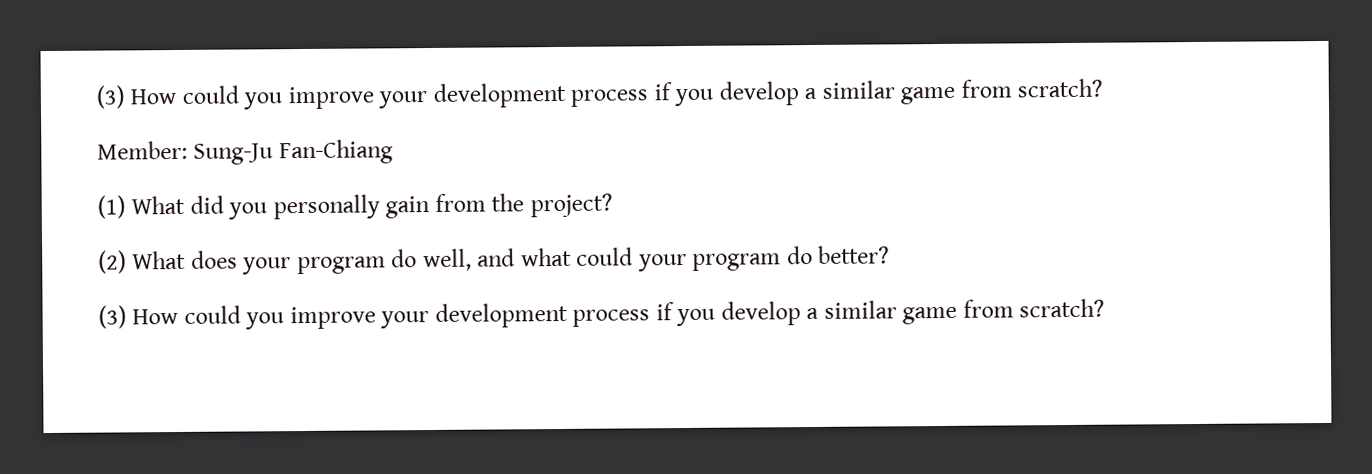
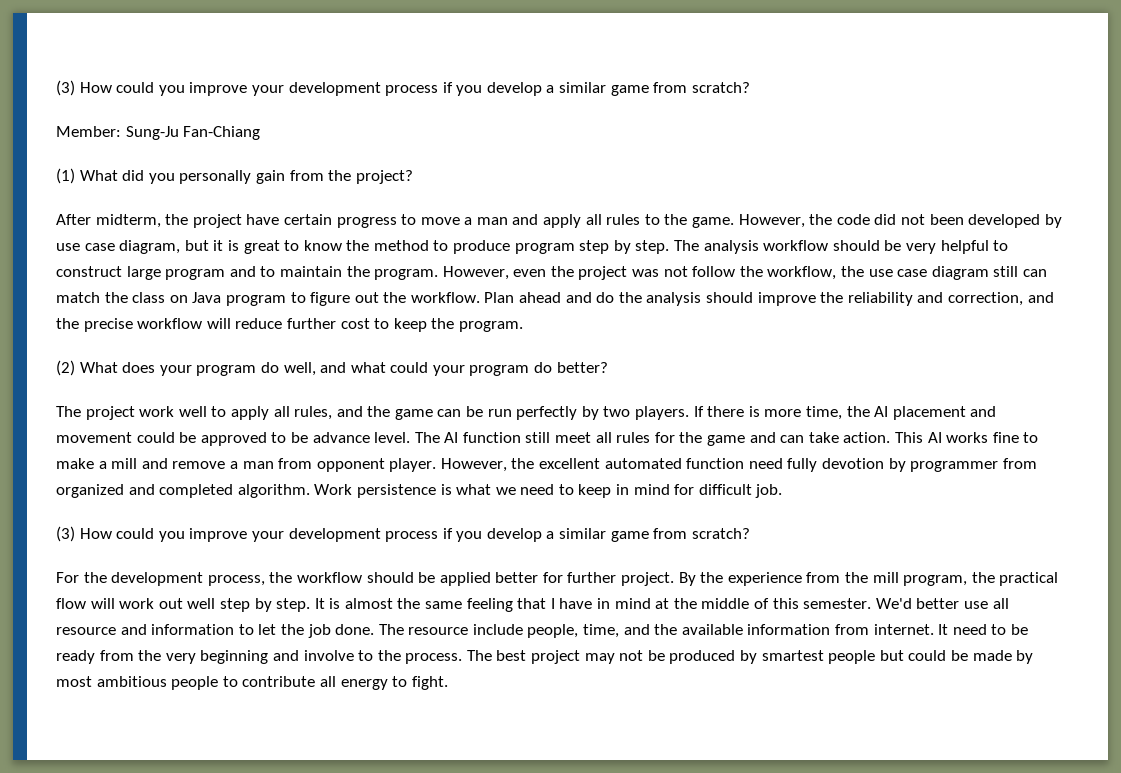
+ After midterm, the project have certain progress to move a man and apply all rules to the game. However, the code did not been developed by use case diagram, but it is great to know the method to produce program step by step. The analysis workflow should be very helpful to construct large program and to maintain the program. However, even the project was not follow the workflow, the use case diagram still can match the class on Java program to figure out the workflow. Plan ahead and do the analysis should improve the reliability and correction, and the precise workflow will reduce further cost to keep the program.
+ The project work well to apply all rules, and the game can be run perfectly by two players. If there is more time, the AI placement and movement could be approved to be advance level. The AI function still meet all rules for the game and can take action. This AI works fine to make a mill and remove a man from opponent player. However, the excellent automated function need fully devotion by programmer from organized and completed algorithm. Work persistence is what we need to keep in mind for difficult job.
+ For the development process, the workflow should be applied better for further project. By the experience from the mill program, the practical flow will work out well step by step. It is almost the same feeling that I have in mind at the middle of this semester. We'd better use all resource and information to let the job done. The resource include people, time, and the available information from internet. It need to be ready from the very beginning and involve to the process. The best project may not be produced by smartest people but could be made by most ambitious people to contribute all energy to fight.

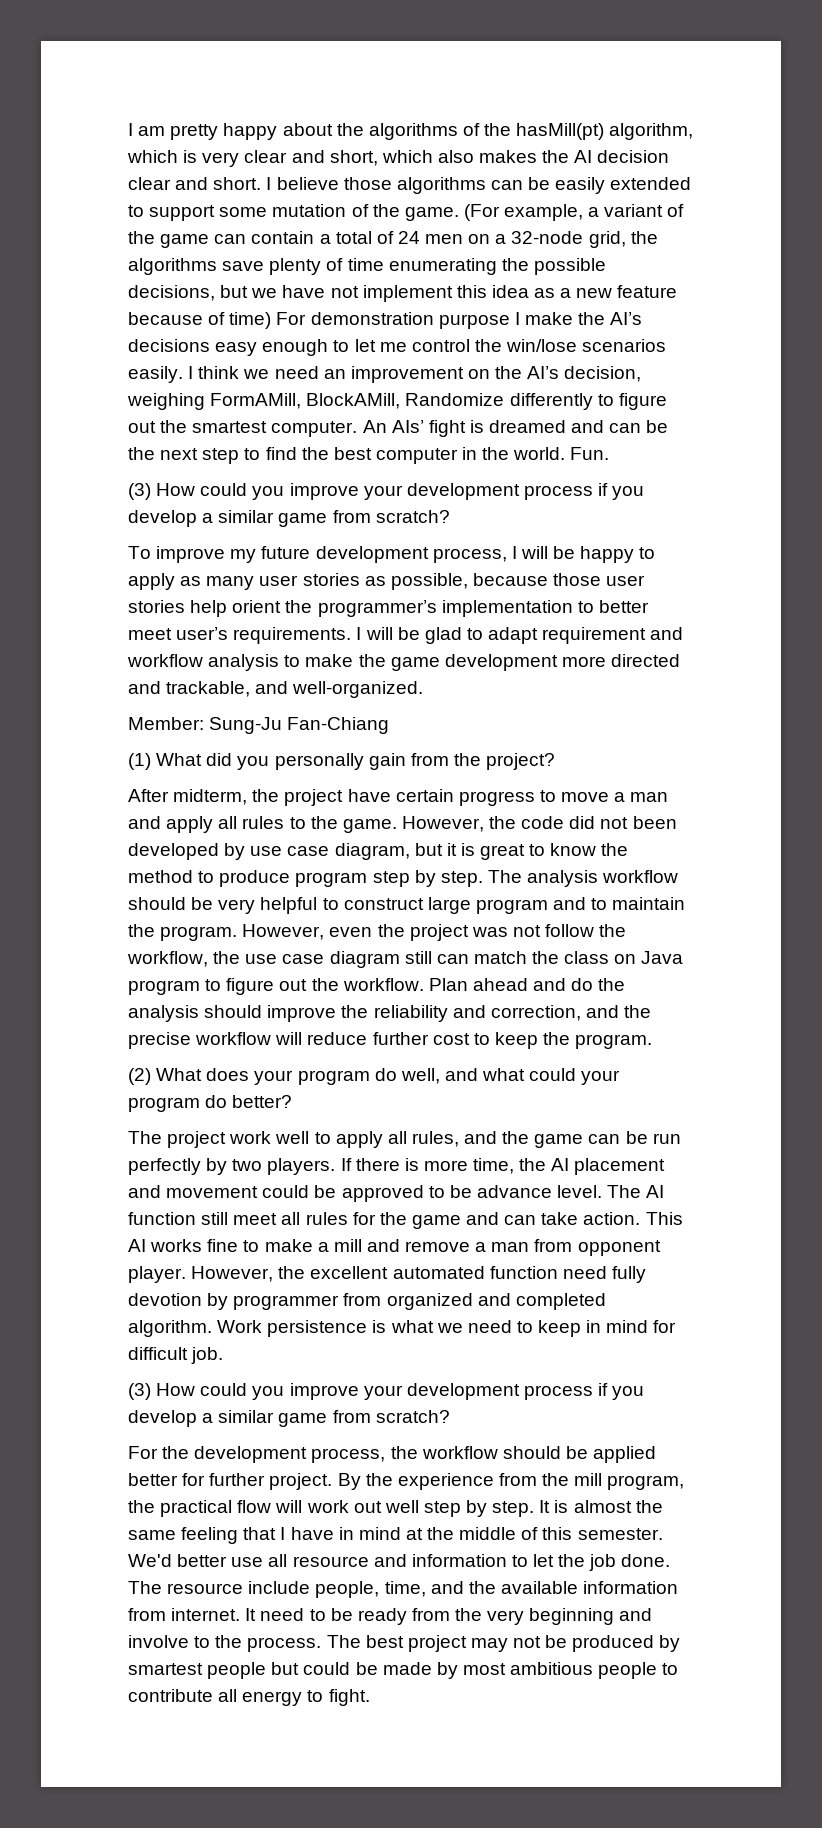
+ I am pretty happy about the algorithms of the hasMill(pt) algorithm, which is very clear and short, which also makes the AI decision clear and short. I believe those algorithms can be easily extended to support some mutation of the game. (For example, a variant of the game can contain a total of 24 men on a 32-node grid, the algorithms save plenty of time enumerating the possible decisions, but we have not implement this idea as a new feature because of time) For demonstration purpose I make the AI’s decisions easy enough to let me control the win/lose scenarios easily. I think we need an improvement on the AI’s decision, weighing FormAMill, BlockAMill, Randomize differently to figure out the smartest computer. An AIs’ fight is dreamed and can be the next step to find the best computer in the world. Fun.
+ To improve my future development process, I will be happy to apply as many user stories as possible, because those user stories help orient the programmer’s implementation to better meet user’s requirements. I will be glad to adapt requirement and workflow analysis to make the game development more directed and trackable, and well-organized.

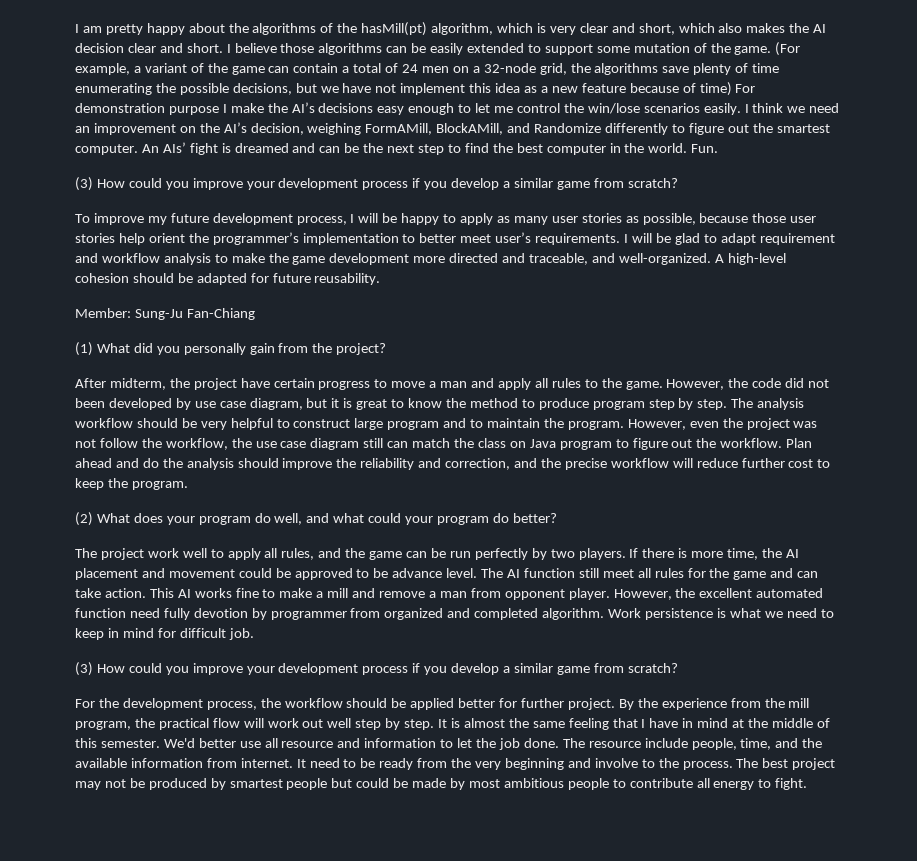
- I think we need an improvement on the AI’s decision, weighing FormAMill, BlockAMill, Randomize differently to figure out the smartest computer.
+ I think we need an improvement on the AI’s decision, weighing FormAMill, BlockAMill, and Randomize differently to figure out the smartest computer.
- I will be glad to adapt requirement and workflow analysis to make the game development more directed and trackable, and well-organized.
+ I will be glad to adapt requirement and workflow analysis to make the game development more directed and traceable, and well-organized. A high-level cohesion should be adapted for future reusability.

